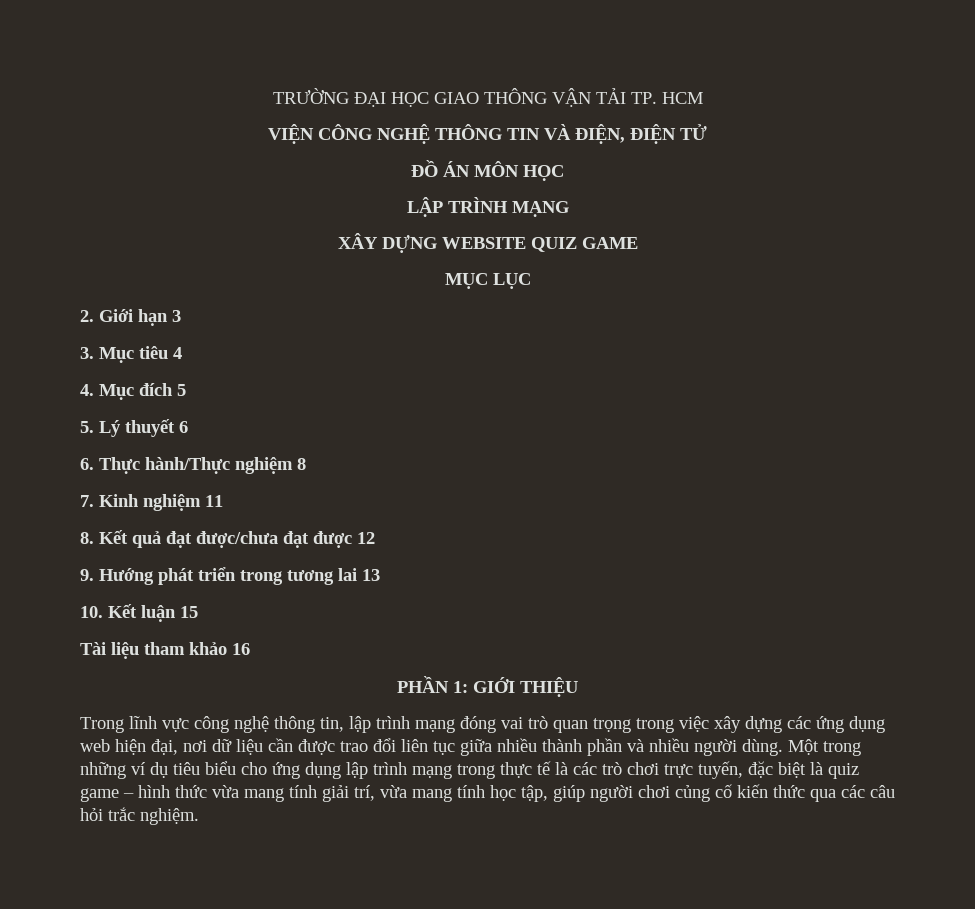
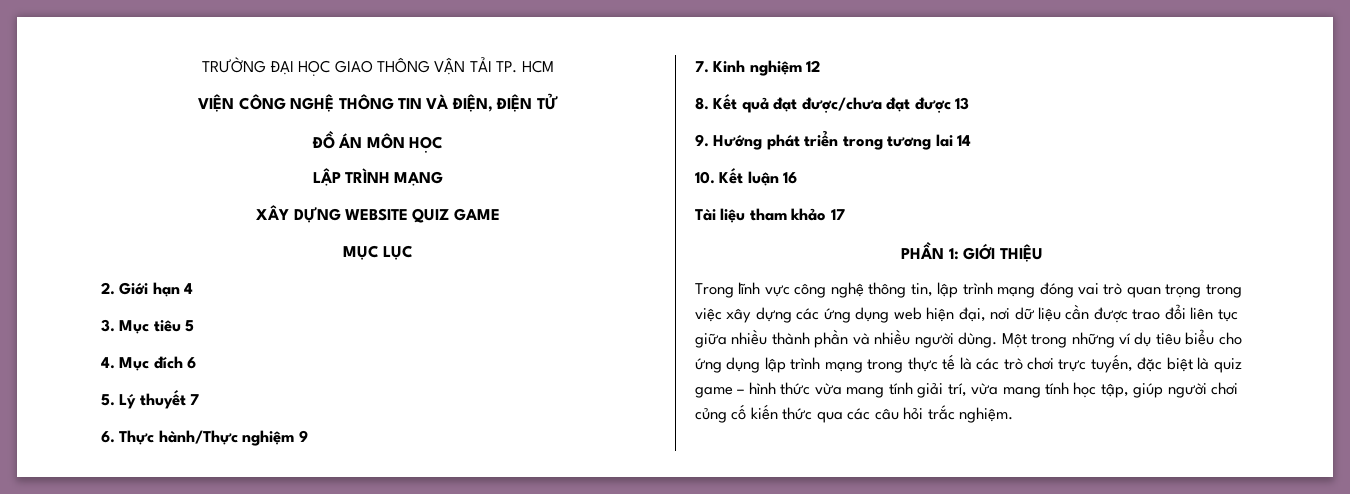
- 2. Giới hạn 3
+ 2. Giới hạn 4
- 3. Mục tiêu 4
+ 3. Mục tiêu 5
- 4. Mục đích 5
+ 4. Mục đích 6
- 5. Lý thuyết 6
+ 5. Lý thuyết 7
- 6. Thực hành/Thực nghiệm 8
+ 6. Thực hành/Thực nghiệm 9
- 7. Kinh nghiệm 11
+ 7. Kinh nghiệm 12
- 8. Kết quả đạt được/chưa đạt được 12
+ 8. Kết quả đạt được/chưa đạt được 13
- 9. Hướng phát triển trong tương lai 13
+ 9. Hướng phát triển trong tương lai 14
- 10. Kết luận 15
+ 10. Kết luận 16
- Tài liệu tham khảo 16
+ Tài liệu tham khảo 17

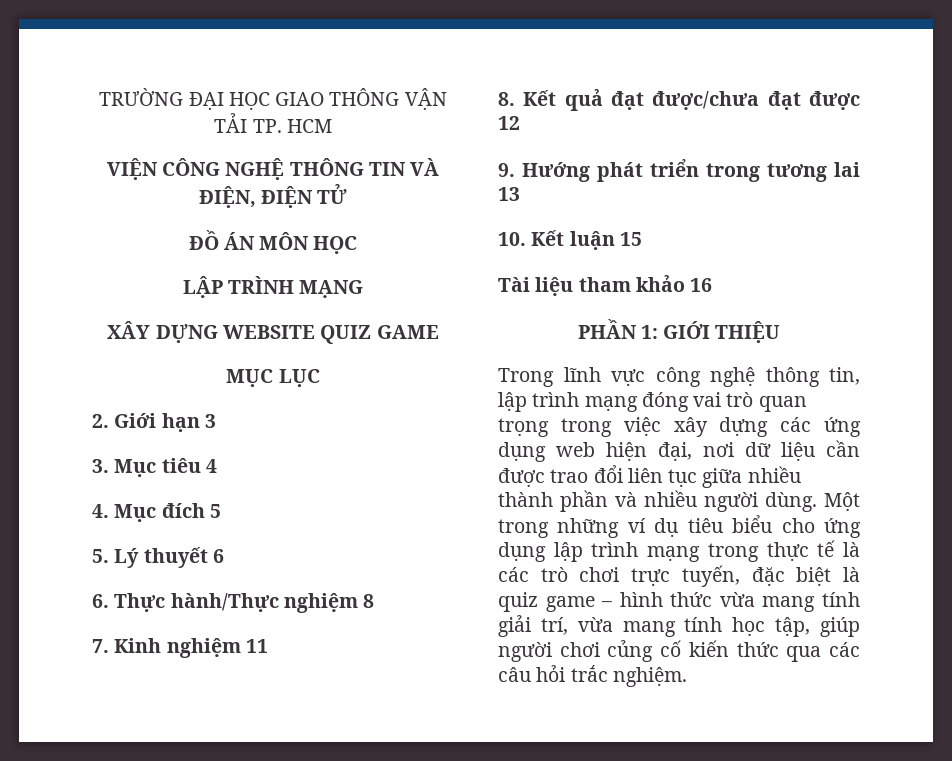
- 2. Giới hạn 4
+ 2. Giới hạn 3
- 3. Mục tiêu 5
+ 3. Mục tiêu 4
- 4. Mục đích 6
+ 4. Mục đích 5
- 5. Lý thuyết 7
+ 5. Lý thuyết 6
- 6. Thực hành/Thực nghiệm 9
+ 6. Thực hành/Thực nghiệm 8
- 7. Kinh nghiệm 12
+ 7. Kinh nghiệm 11
- 8. Kết quả đạt được/chưa đạt được 13
+ 8. Kết quả đạt được/chưa đạt được 12
- 9. Hướng phát triển trong tương lai 14
+ 9. Hướng phát triển trong tương lai 13
- 10. Kết luận 16
+ 10. Kết luận 15
- Tài liệu tham khảo 17
+ Tài liệu tham khảo 16

